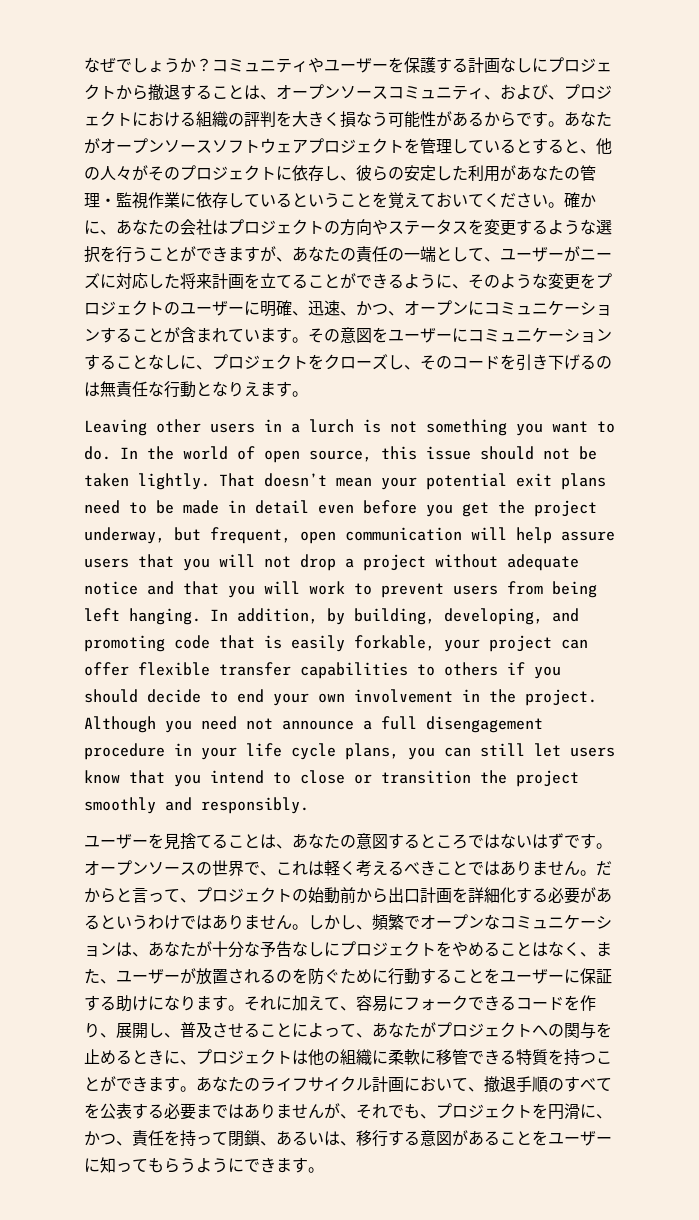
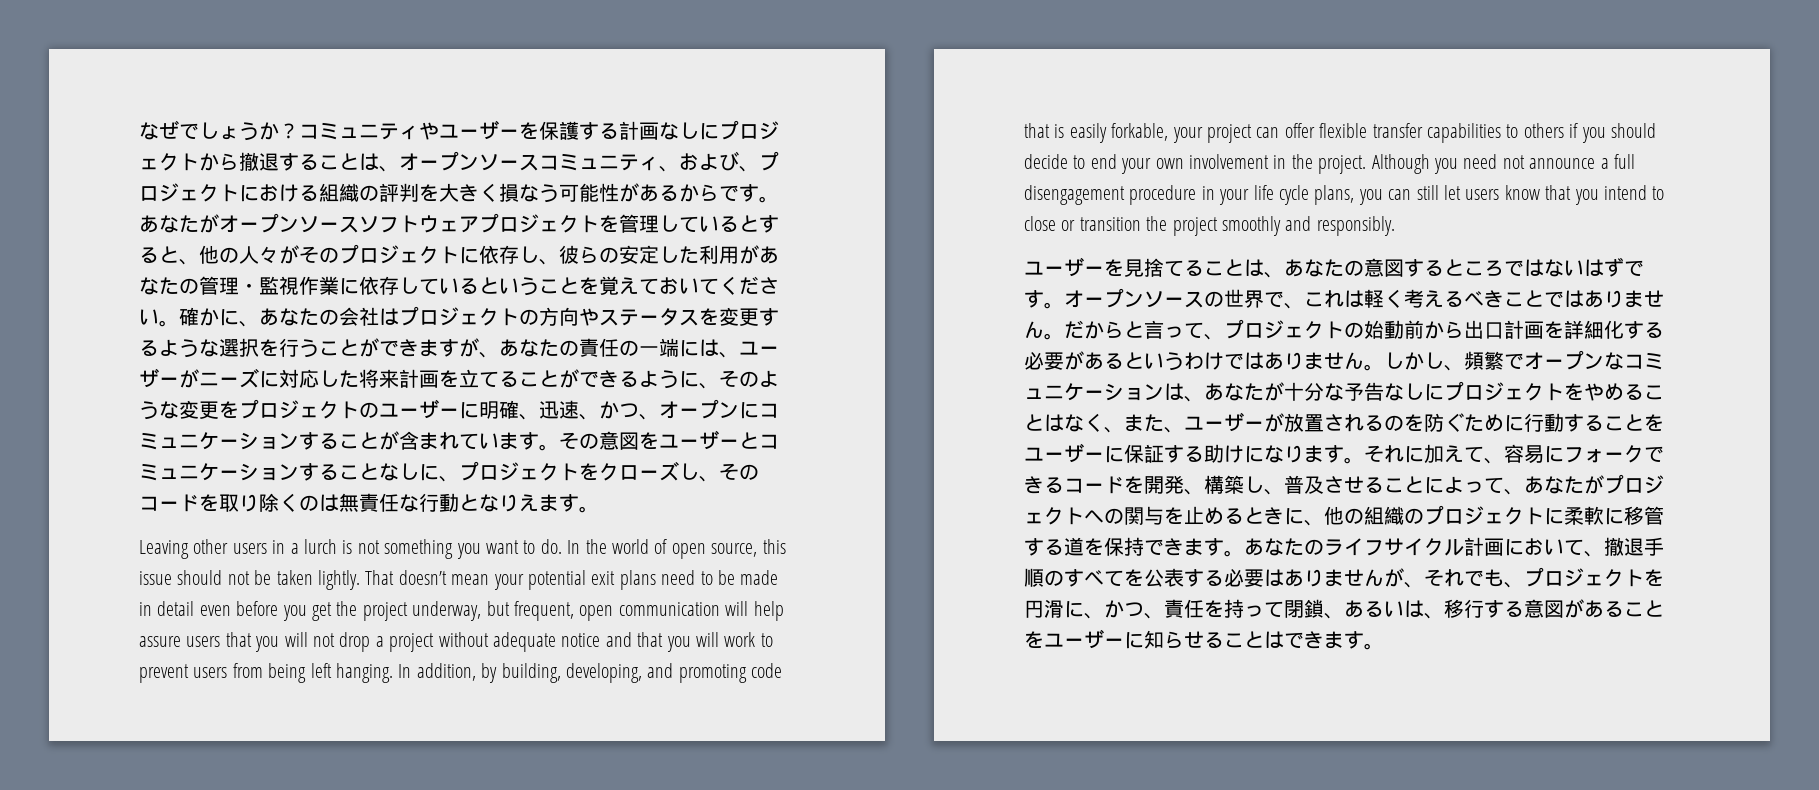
- 確かに、あなたの会社はプロジェクトの方向やステータスを変更するような選択を行うことができますが、あなたの責任の一端として、ユーザーがニーズに対応した将来計画を立てることができるように、そのような変更をプロジェクトのユーザーに明確、迅速、かつ、オープンにコミュニケーションすることが含まれています。
+ 確かに、あなたの会社はプロジェクトの方向やステータスを変更するような選択を行うことができますが、あなたの責任の一端には、ユーザーがニーズに対応した将来計画を立てることができるように、そのような変更をプロジェクトのユーザーに明確、迅速、かつ、オープンにコミュニケーションすることが含まれています。
- その意図をユーザーにコミュニケーションすることなしに、プロジェクトをクローズし、そのコードを引き下げるのは無責任な行動となりえます。
+ その意図をユーザーとコミュニケーションすることなしに、プロジェクトをクローズし、そのコードを取り除くのは無責任な行動となりえます。
- それに加えて、容易にフォークできるコードを作り、展開し、普及させることによって、あなたがプロジェクトへの関与を止めるときに、プロジェクトは他の組織に柔軟に移管できる特質を持つことができます。
+ それに加えて、容易にフォークできるコードを開発、構築し、普及させることによって、あなたがプロジェクトへの関与を止めるときに、他の組織のプロジェクトに柔軟に移管する道を保持できます。
- あなたのライフサイクル計画において、撤退手順のすべてを公表する必要まではありませんが、それでも、プロジェクトを円滑に、かつ、責任を持って閉鎖、あるいは、移行する意図があることをユーザーに知ってもらうようにできます。
+ あなたのライフサイクル計画において、撤退手順のすべてを公表する必要はありませんが、それでも、プロジェクトを円滑に、かつ、責任を持って閉鎖、あるいは、移行する意図があることをユーザーに知らせることはできます。

